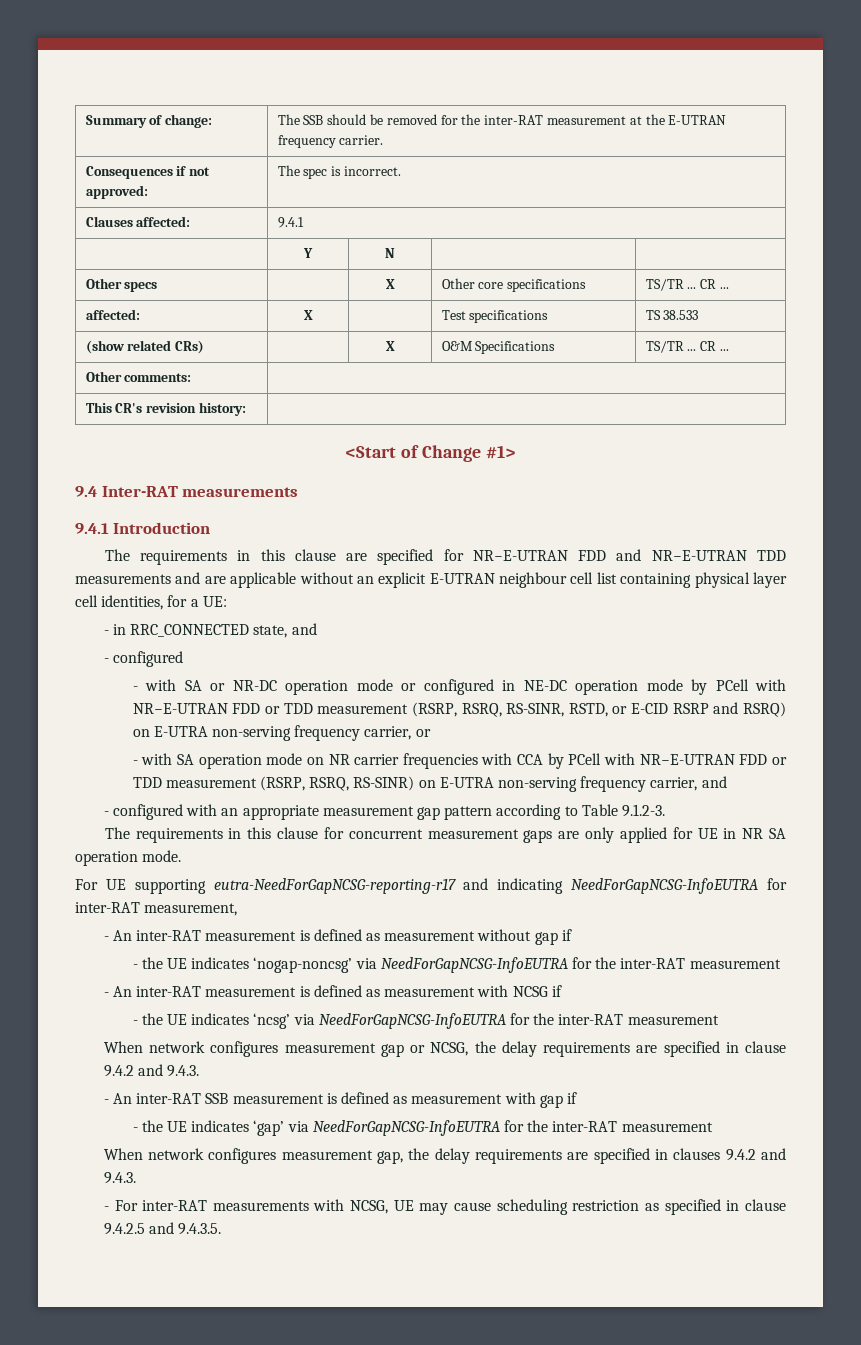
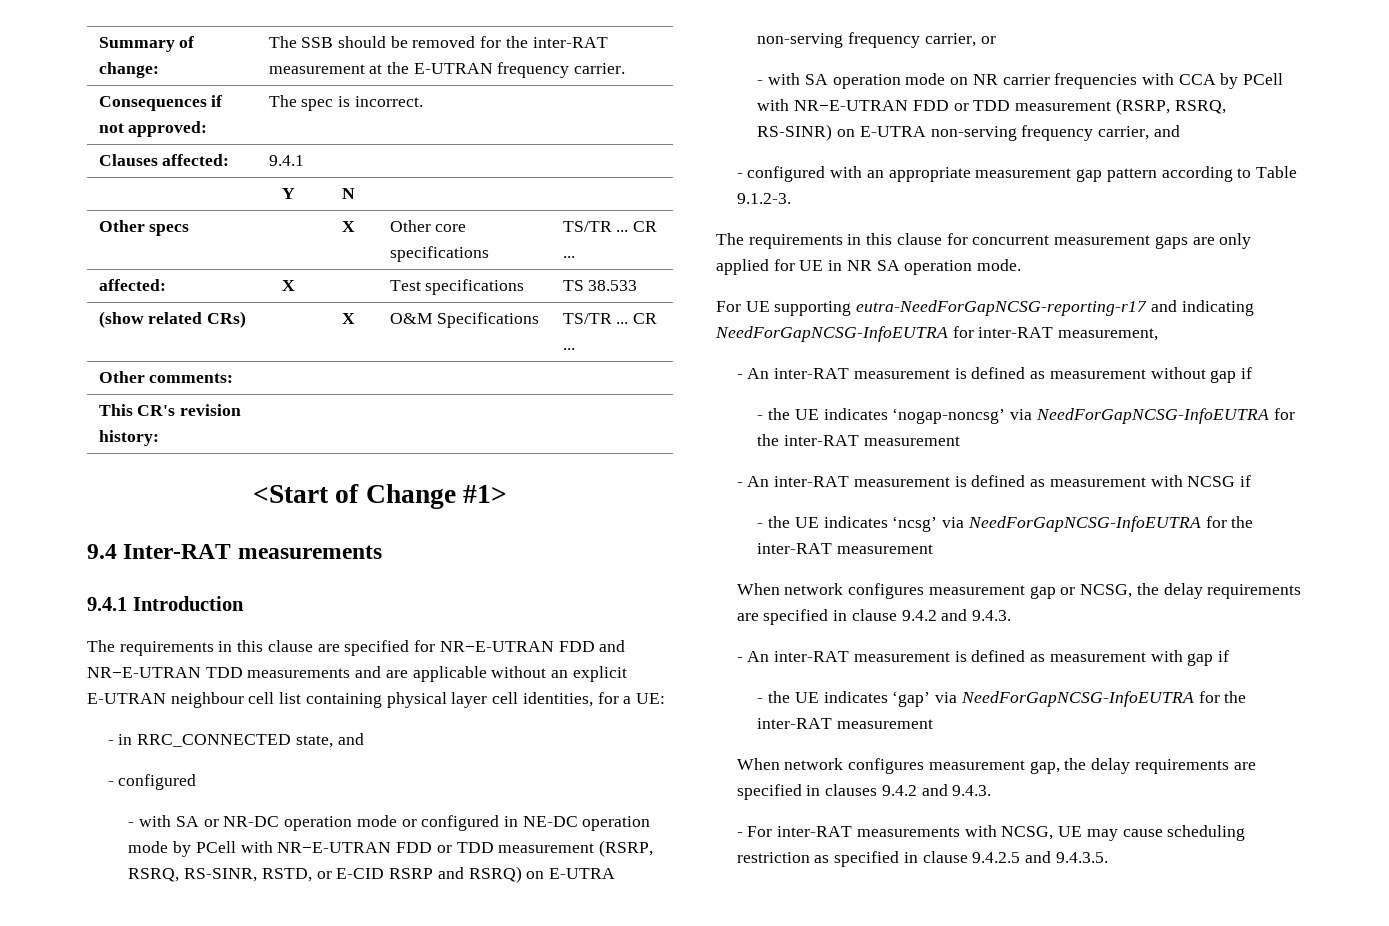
- - An inter-RAT SSB measurement is defined as measurement with gap if
+ - An inter-RAT measurement is defined as measurement with gap if

